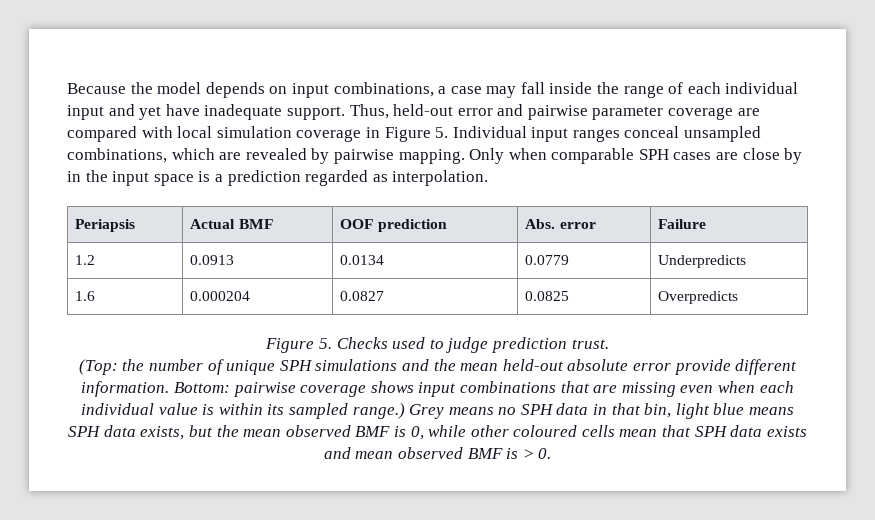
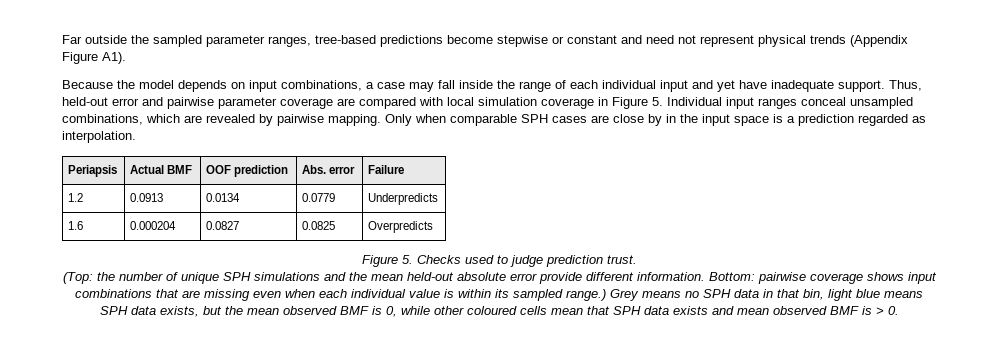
+ Far outside the sampled parameter ranges, tree-based predictions become stepwise or constant and need not represent physical trends (Appendix Figure A1).

